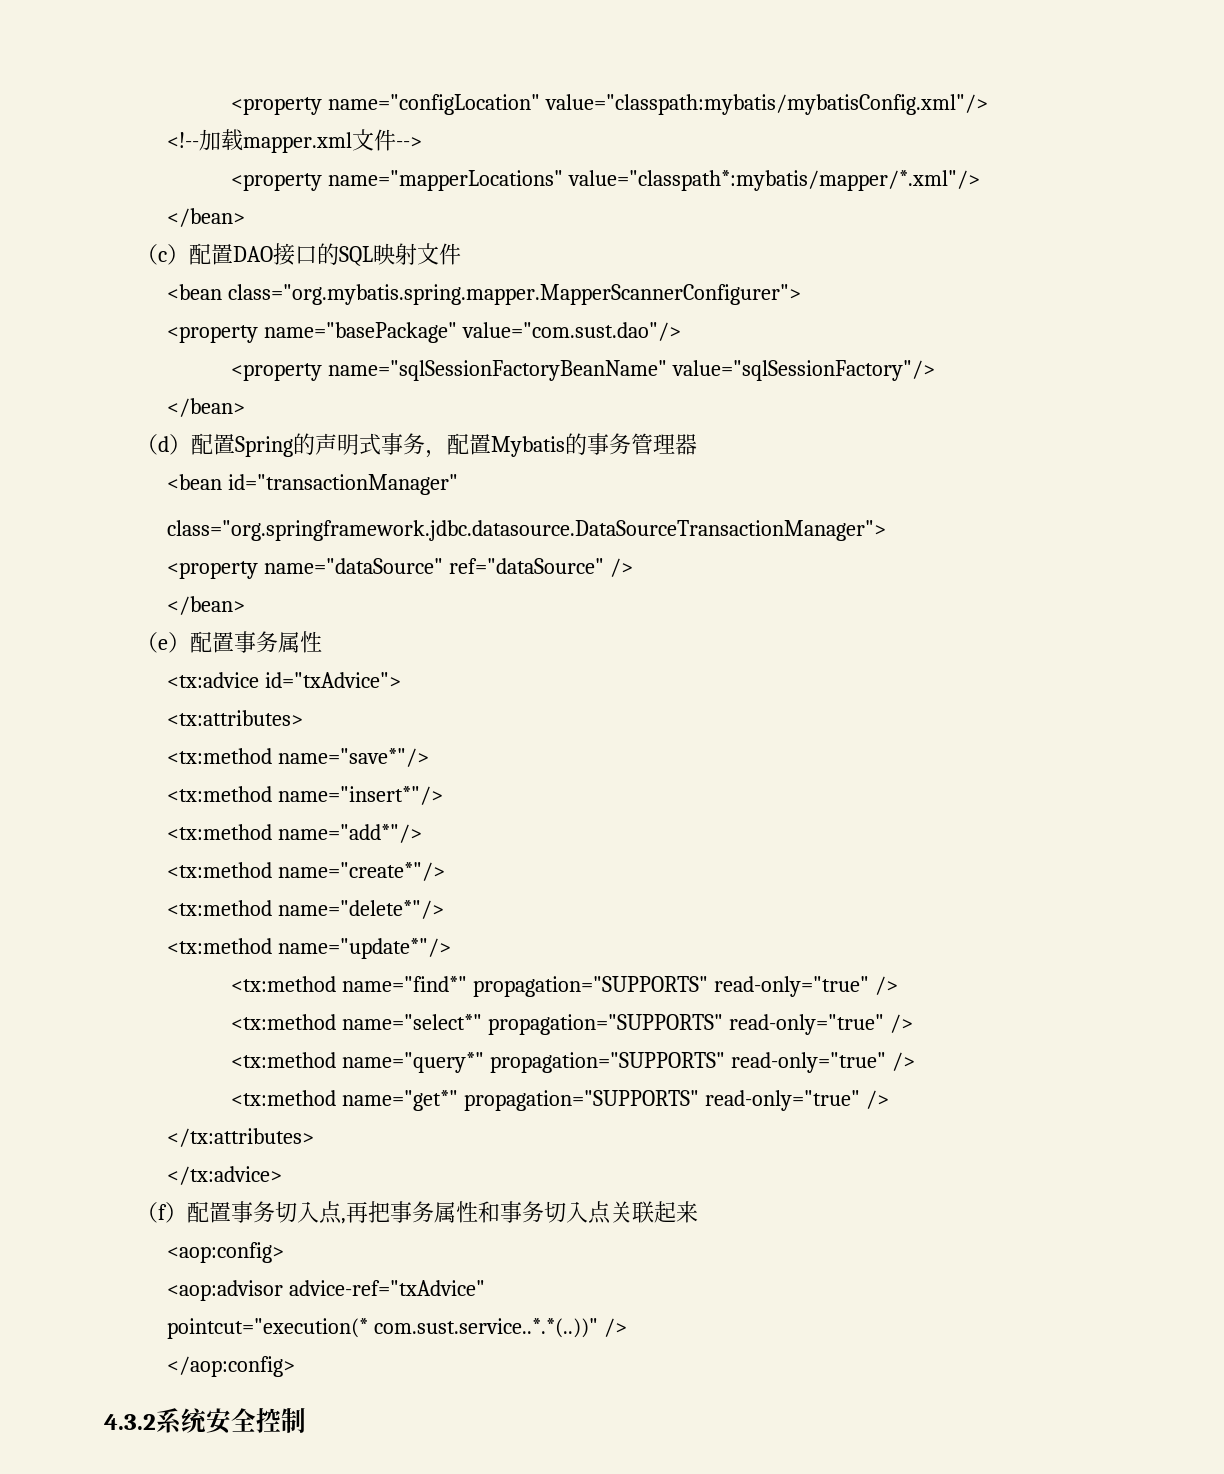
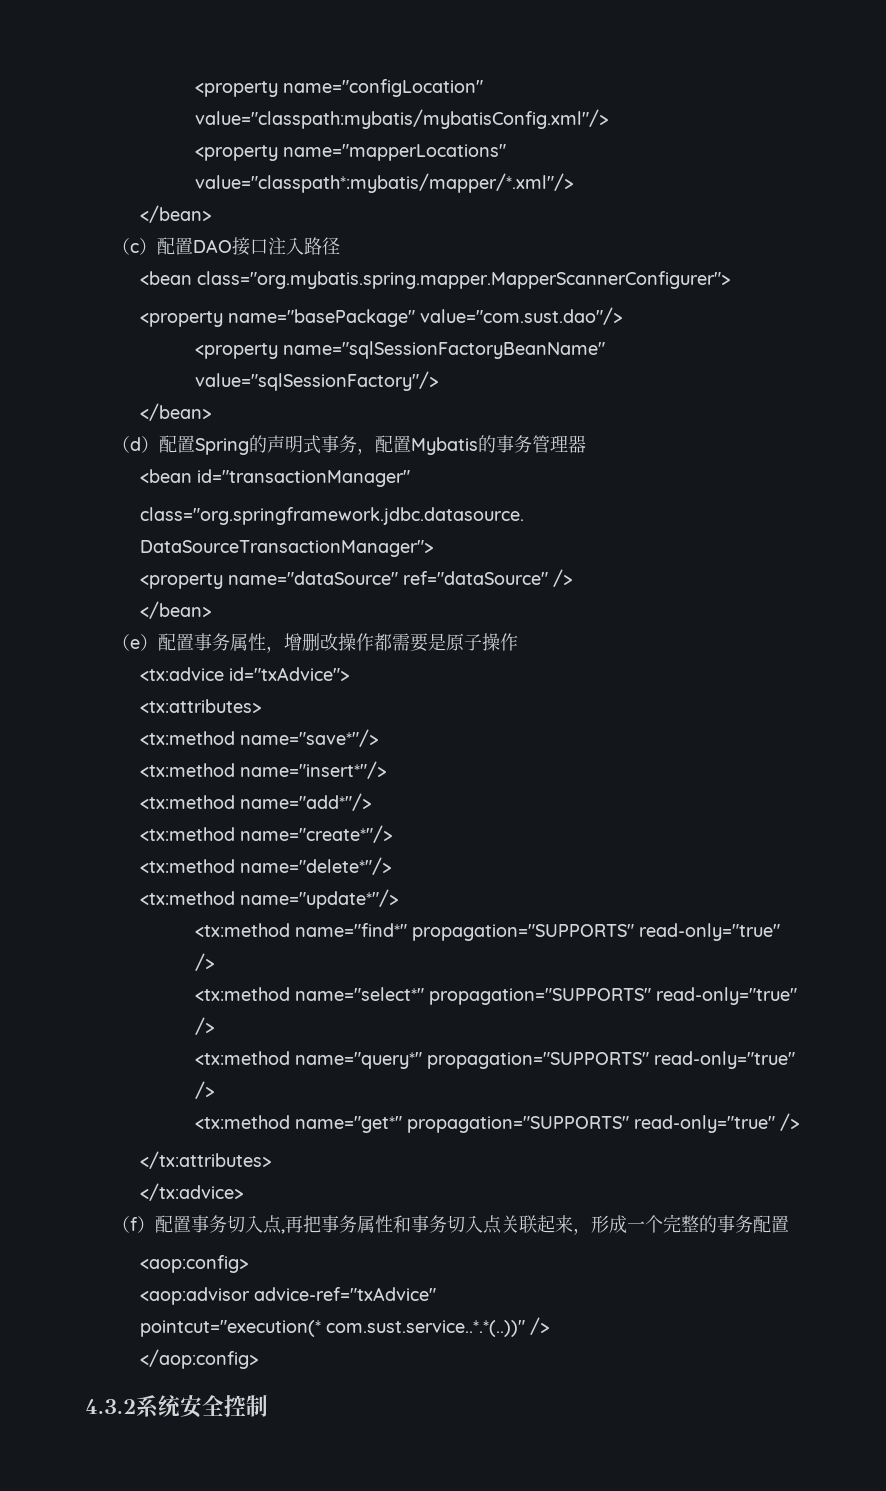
- <!--加载mapper.xml文件-->
- （c）配置DAO接口的SQL映射文件
+ （c）配置DAO接口注入路径
- （e）配置事务属性
+ （e）配置事务属性，增删改操作都需要是原子操作
- （f）配置事务切入点,再把事务属性和事务切入点关联起来
+ （f）配置事务切入点,再把事务属性和事务切入点关联起来，形成一个完整的事务配置

